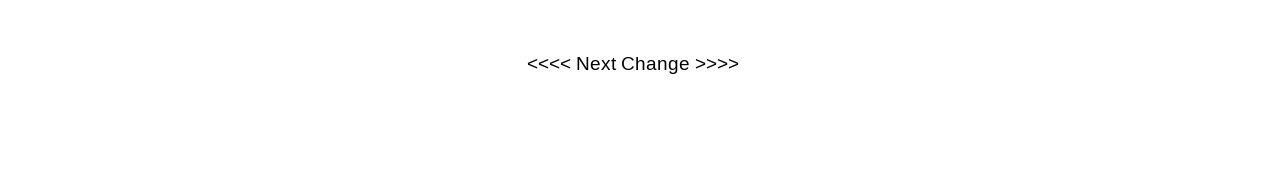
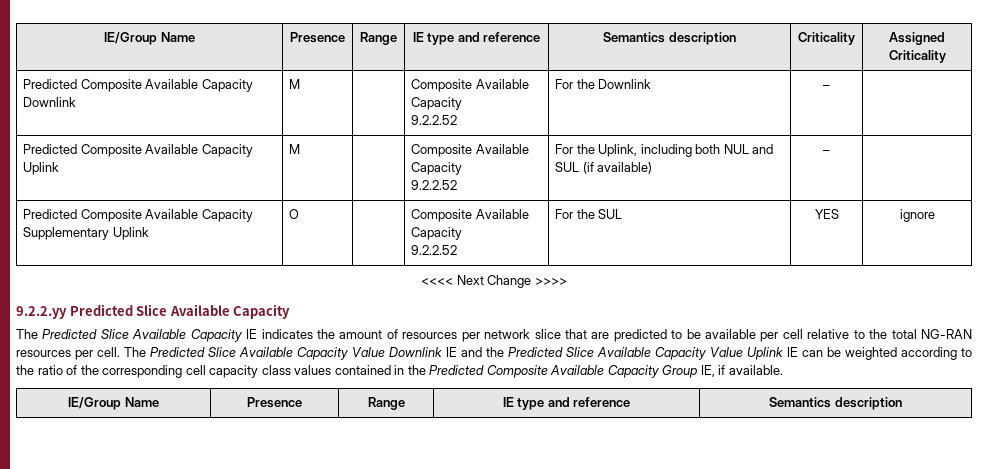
+ IE/Group Name | Presence | Range | IE type and reference | Semantics description | Criticality | Assigned Criticality
+ Predicted Composite Available Capacity Downlink | M | | Composite Available Capacity
+ 9.2.2.52 | For the Downlink | – |
+ Predicted Composite Available Capacity Uplink | M | | Composite Available Capacity
+ 9.2.2.52 | For the Uplink, including both NUL and SUL (if available) | – |
+ Predicted Composite Available Capacity Supplementary Uplink | O | | Composite Available Capacity
+ 9.2.2.52 | For the SUL | YES | ignore
  <<<< Next Change >>>>
+ 9.2.2.yy Predicted Slice Available Capacity
+ The Predicted Slice Available Capacity IE indicates the amount of resources per network slice that are predicted to be available per cell relative to the total NG-RAN resources per cell. The Predicted Slice Available Capacity Value Downlink IE and the Predicted Slice Available Capacity Value Uplink IE can be weighted according to the ratio of the corresponding cell capacity class values contained in the Predicted Composite Available Capacity Group IE, if available.
+ IE/Group Name | Presence | Range | IE type and reference | Semantics description

